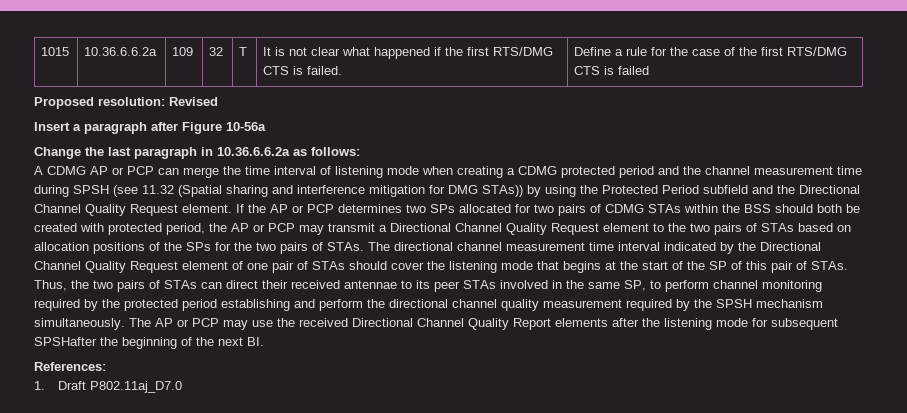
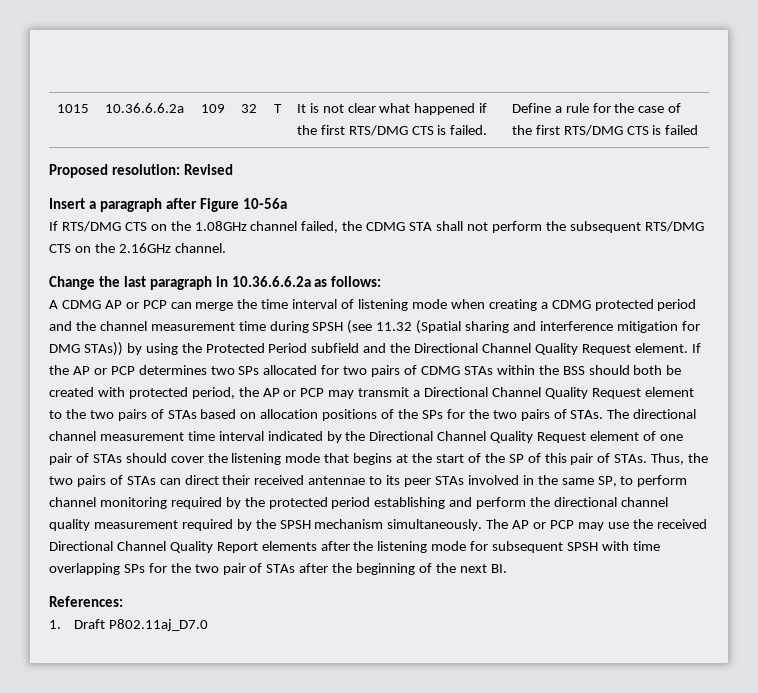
+ If RTS/DMG CTS on the 1.08GHz channel failed, the CDMG STA shall not perform the subsequent RTS/DMG CTS on the 2.16GHz channel.
- The AP or PCP may use the received Directional Channel Quality Report elements after the listening mode for subsequent SPSHafter the beginning of the next BI.
+ The AP or PCP may use the received Directional Channel Quality Report elements after the listening mode for subsequent SPSH with time overlapping SPs for the two pair of STAs after the beginning of the next BI.

